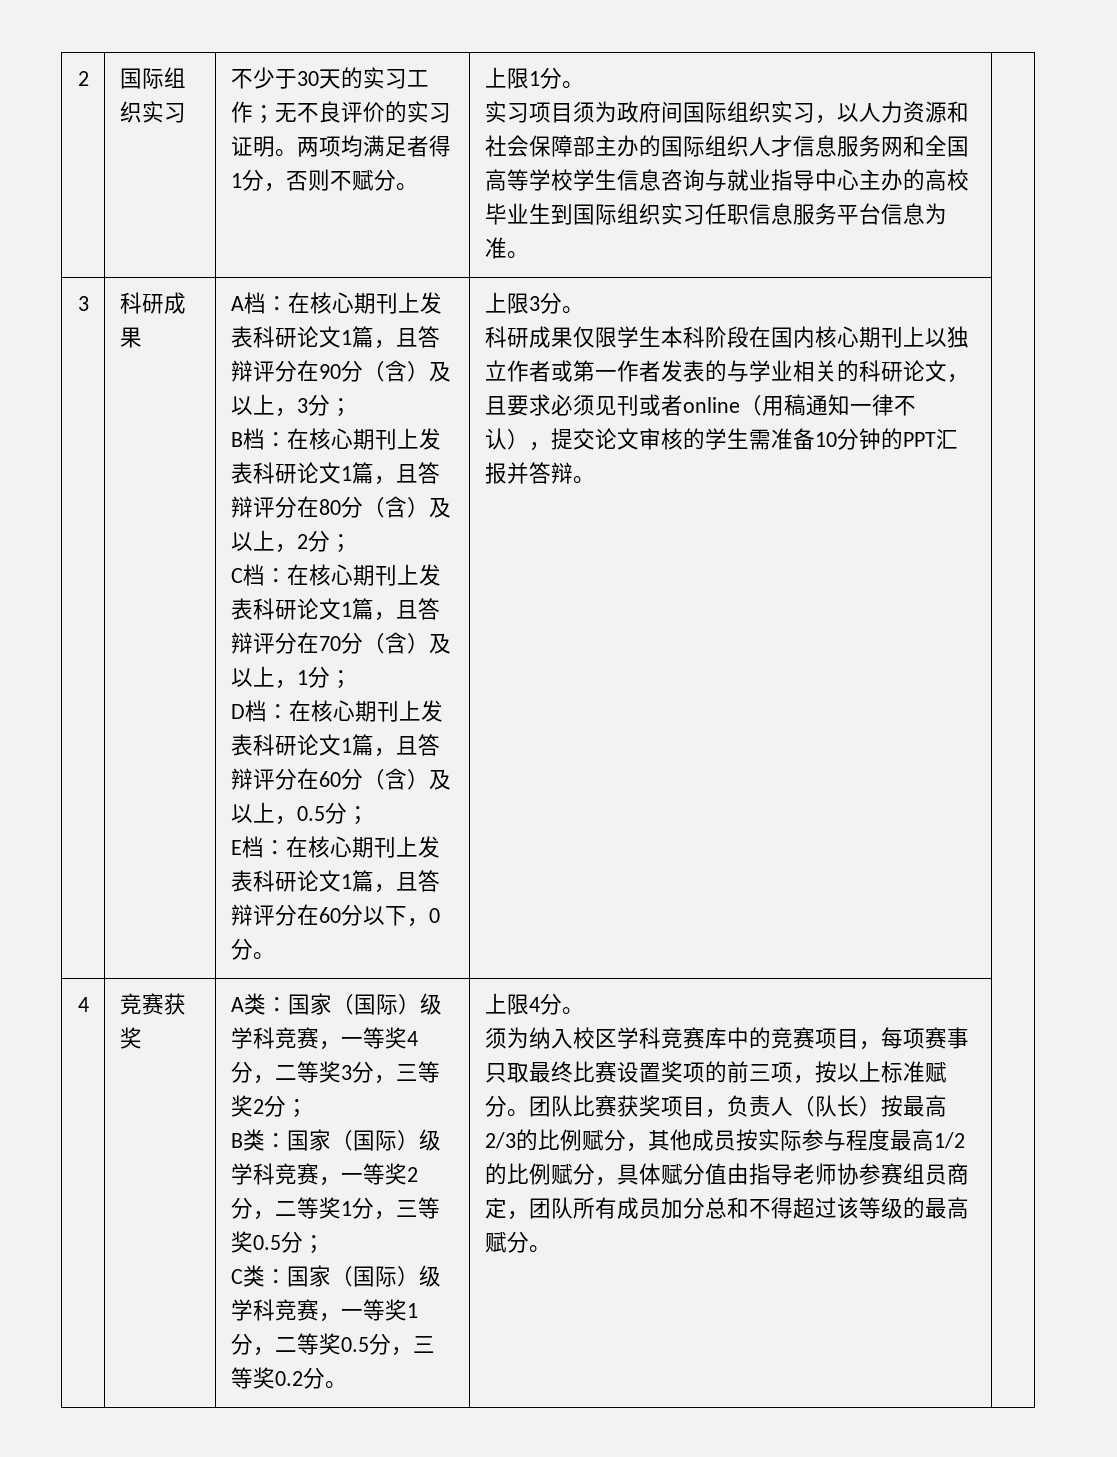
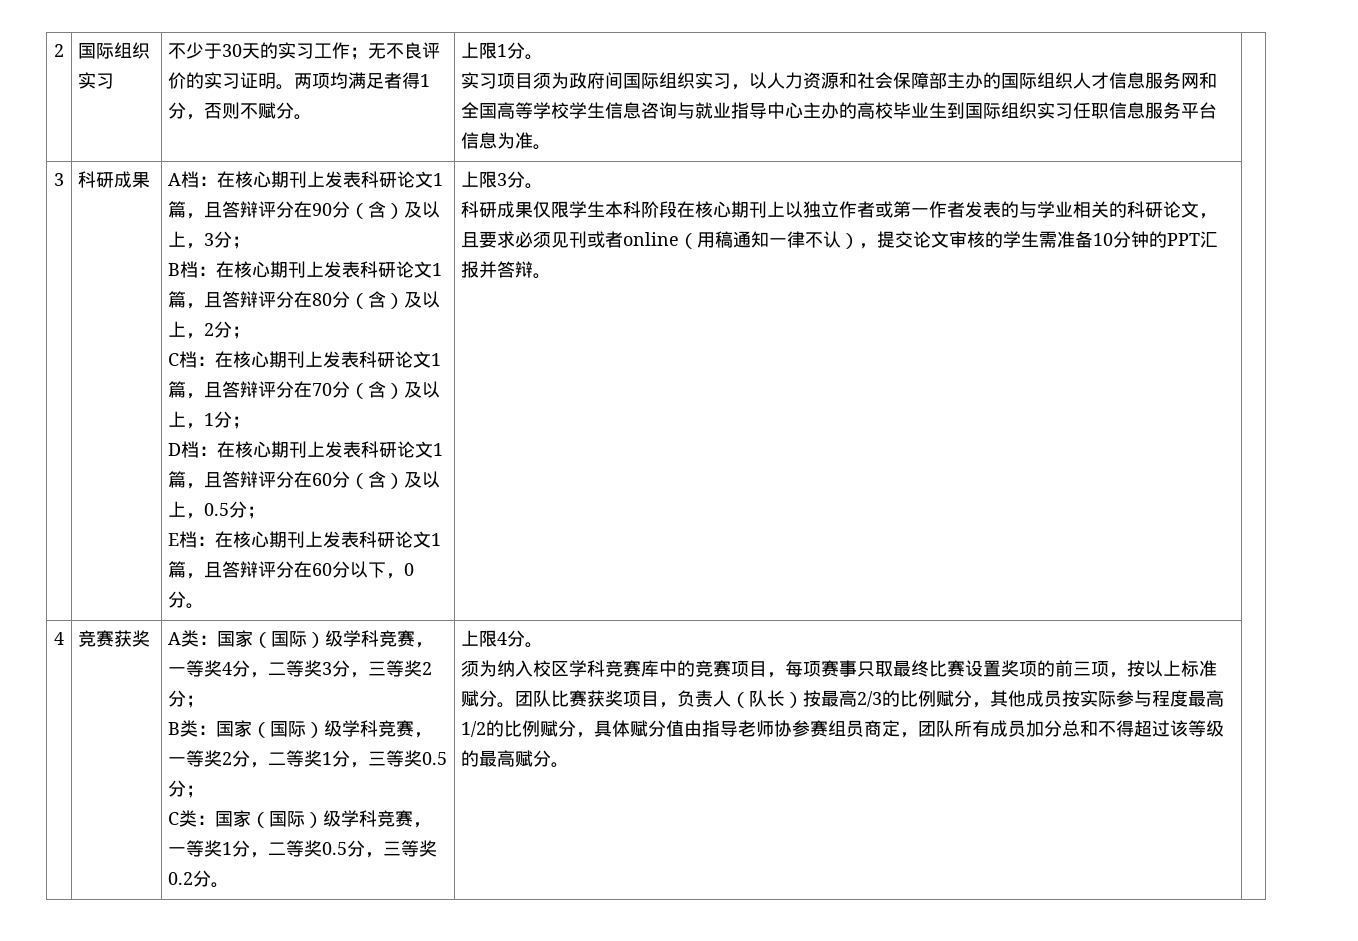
- 科研成果仅限学生本科阶段在国内核心期刊上以独立作者或第一作者发表的与学业相关的科研论文，且要求必须见刊或者online（用稿通知一律不认），提交论文审核的学生需准备10分钟的PPT汇报并答辩。
+ 科研成果仅限学生本科阶段在核心期刊上以独立作者或第一作者发表的与学业相关的科研论文，且要求必须见刊或者online（用稿通知一律不认），提交论文审核的学生需准备10分钟的PPT汇报并答辩。

